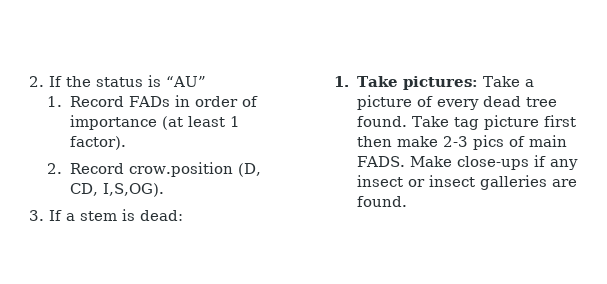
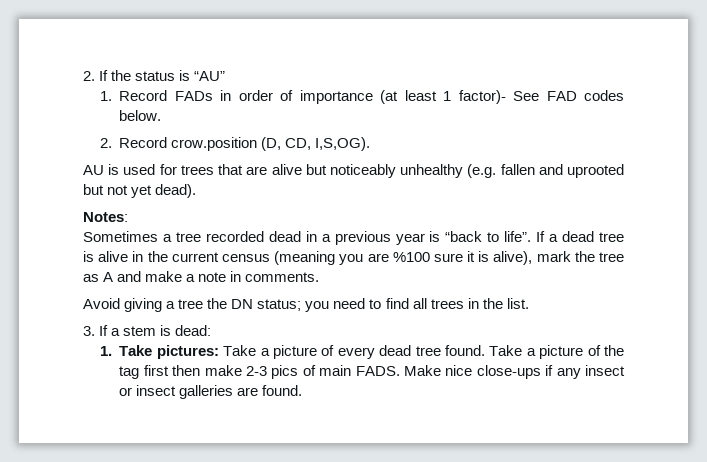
- 1. Record FADs in order of importance (at least 1 factor).
+ 1. Record FADs in order of importance (at least 1 factor)- See FAD codes below.
+ AU is used for trees that are alive but noticeably unhealthy (e.g. fallen and uprooted but not yet dead).
+ Notes:
+ Sometimes a tree recorded dead in a previous year is “back to life”. If a dead tree is alive in the current census (meaning you are %100 sure it is alive), mark the tree as A and make a note in comments.
+ Avoid giving a tree the DN status; you need to find all trees in the list.
- Take tag picture first then make 2-3 pics of main FADS.
+ Take a picture of the tag first then make 2-3 pics of main FADS.
- Make close-ups if any insect or insect galleries are found.
+ Make nice close-ups if any insect or insect galleries are found.

